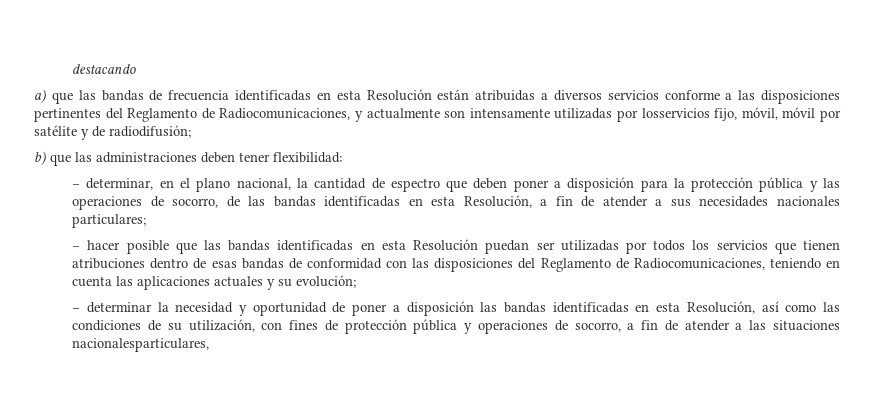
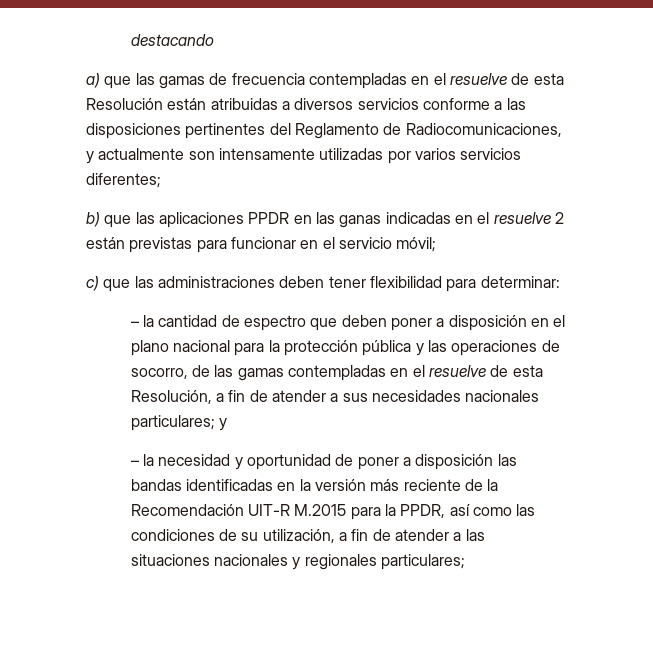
- a) que las bandas de frecuencia identificadas en esta Resolución están atribuidas a diversos servicios conforme a las disposiciones pertinentes del Reglamento de Radiocomunicaciones, y actualmente son intensamente utilizadas por losservicios fijo, móvil, móvil por satélite y de radiodifusión;
- b) que las administraciones deben tener flexibilidad:
- – determinar, en el plano nacional, la cantidad de espectro que deben poner a disposición para la protección pública y las operaciones de socorro, de las bandas identificadas en esta Resolución, a fin de atender a sus necesidades nacionales particulares;
- – hacer posible que las bandas identificadas en esta Resolución puedan ser utilizadas por todos los servicios que tienen atribuciones dentro de esas bandas de conformidad con las disposiciones del Reglamento de Radiocomunicaciones, teniendo en cuenta las aplicaciones actuales y su evolución;
- – determinar la necesidad y oportunidad de poner a disposición las bandas identificadas en esta Resolución, así como las condiciones de su utilización, con fines de protección pública y operaciones de socorro, a fin de atender a las situaciones nacionalesparticulares,
+ a) que las gamas de frecuencia contempladas en el resuelve de esta Resolución están atribuidas a diversos servicios conforme a las disposiciones pertinentes del Reglamento de Radiocomunicaciones, y actualmente son intensamente utilizadas por varios servicios diferentes;
+ b) que las aplicaciones PPDR en las ganas indicadas en el resuelve 2 están previstas para funcionar en el servicio móvil;
+ c) que las administraciones deben tener flexibilidad para determinar:
+ – la cantidad de espectro que deben poner a disposición en el plano nacional para la protección pública y las operaciones de socorro, de las gamas contempladas en el resuelve de esta Resolución, a fin de atender a sus necesidades nacionales particulares; y
+ – la necesidad y oportunidad de poner a disposición las bandas identificadas en la versión más reciente de la Recomendación UIT-R M.2015 para la PPDR, así como las condiciones de su utilización, a fin de atender a las situaciones nacionales y regionales particulares;

